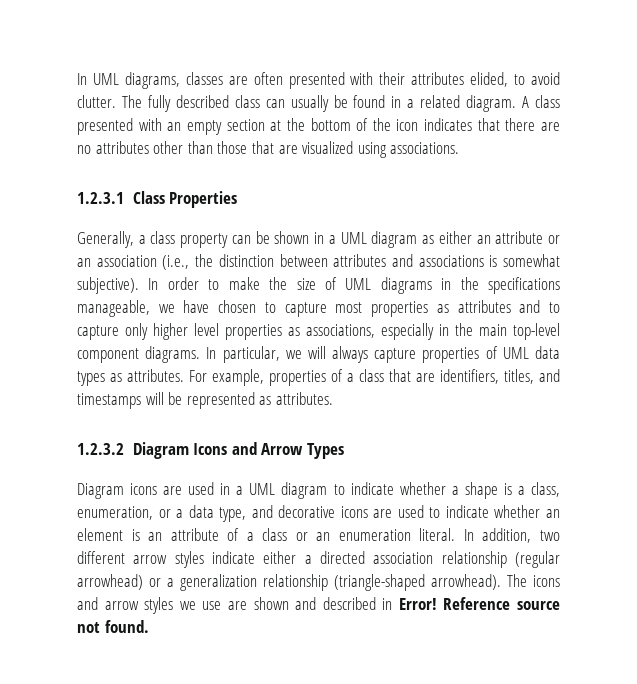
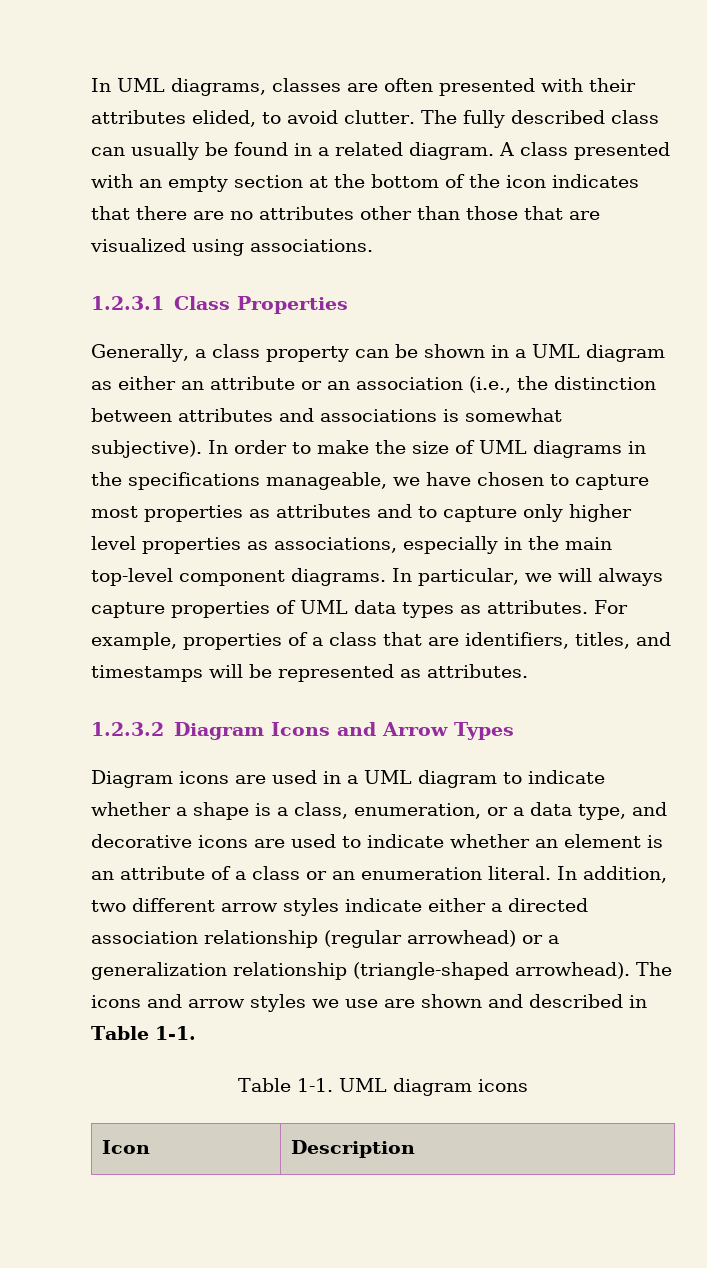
- The icons and arrow styles we use are shown and described in Error! Reference source not found.
+ The icons and arrow styles we use are shown and described in Table 1-1.
+ Table 1-1. UML diagram icons
+ Icon | Description

